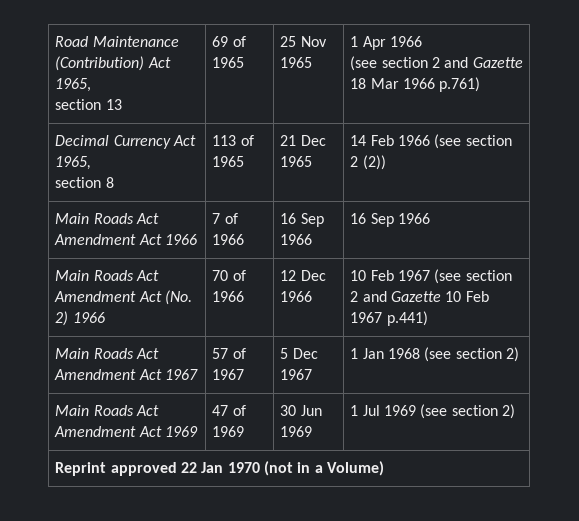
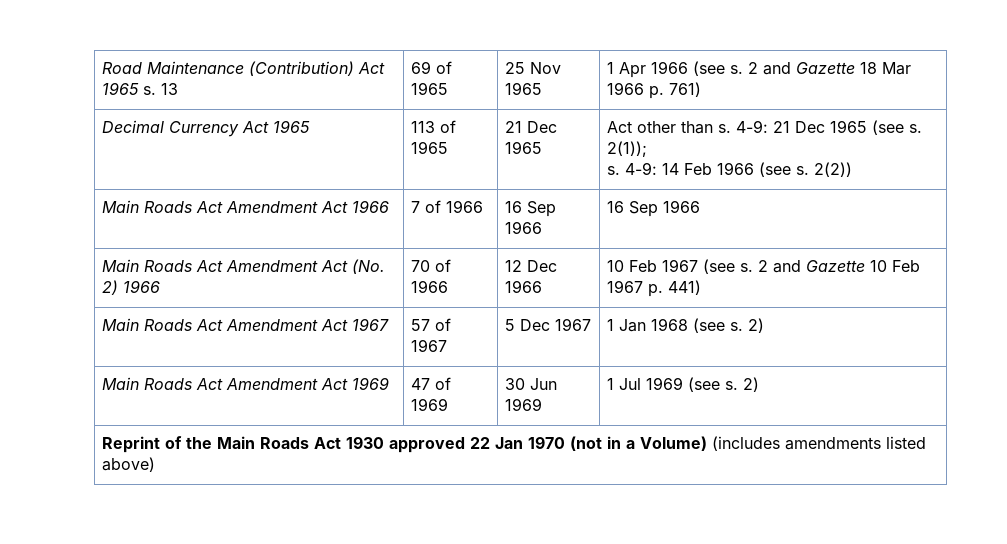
- Road Maintenance (Contribution) Act 1965,
- section 13 | 69 of 1965 | 25 Nov 1965 | 1 Apr 1966
- (see section 2 and Gazette 18 Mar 1966 p.761)
+ Road Maintenance (Contribution) Act 1965 s. 13 | 69 of 1965 | 25 Nov 1965 | 1 Apr 1966 (see s. 2 and Gazette 18 Mar 1966 p. 761)
- Decimal Currency Act 1965,
- section 8 | 113 of 1965 | 21 Dec 1965 | 14 Feb 1966 (see section 2 (2))
+ Decimal Currency Act 1965 | 113 of 1965 | 21 Dec 1965 | Act other than s. 4-9: 21 Dec 1965 (see s. 2(1));
+ s. 4-9: 14 Feb 1966 (see s. 2(2))
- Main Roads Act Amendment Act (No. 2) 1966 | 70 of 1966 | 12 Dec 1966 | 10 Feb 1967 (see section 2 and Gazette 10 Feb 1967 p.441)
+ Main Roads Act Amendment Act (No. 2) 1966 | 70 of 1966 | 12 Dec 1966 | 10 Feb 1967 (see s. 2 and Gazette 10 Feb 1967 p. 441)
- Main Roads Act Amendment Act 1967 | 57 of 1967 | 5 Dec 1967 | 1 Jan 1968 (see section 2)
+ Main Roads Act Amendment Act 1967 | 57 of 1967 | 5 Dec 1967 | 1 Jan 1968 (see s. 2)
- Main Roads Act Amendment Act 1969 | 47 of 1969 | 30 Jun 1969 | 1 Jul 1969 (see section 2)
+ Main Roads Act Amendment Act 1969 | 47 of 1969 | 30 Jun 1969 | 1 Jul 1969 (see s. 2)
- Reprint approved 22 Jan 1970 (not in a Volume)
+ Reprint of the Main Roads Act 1930 approved 22 Jan 1970 (not in a Volume) (includes amendments listed above)

